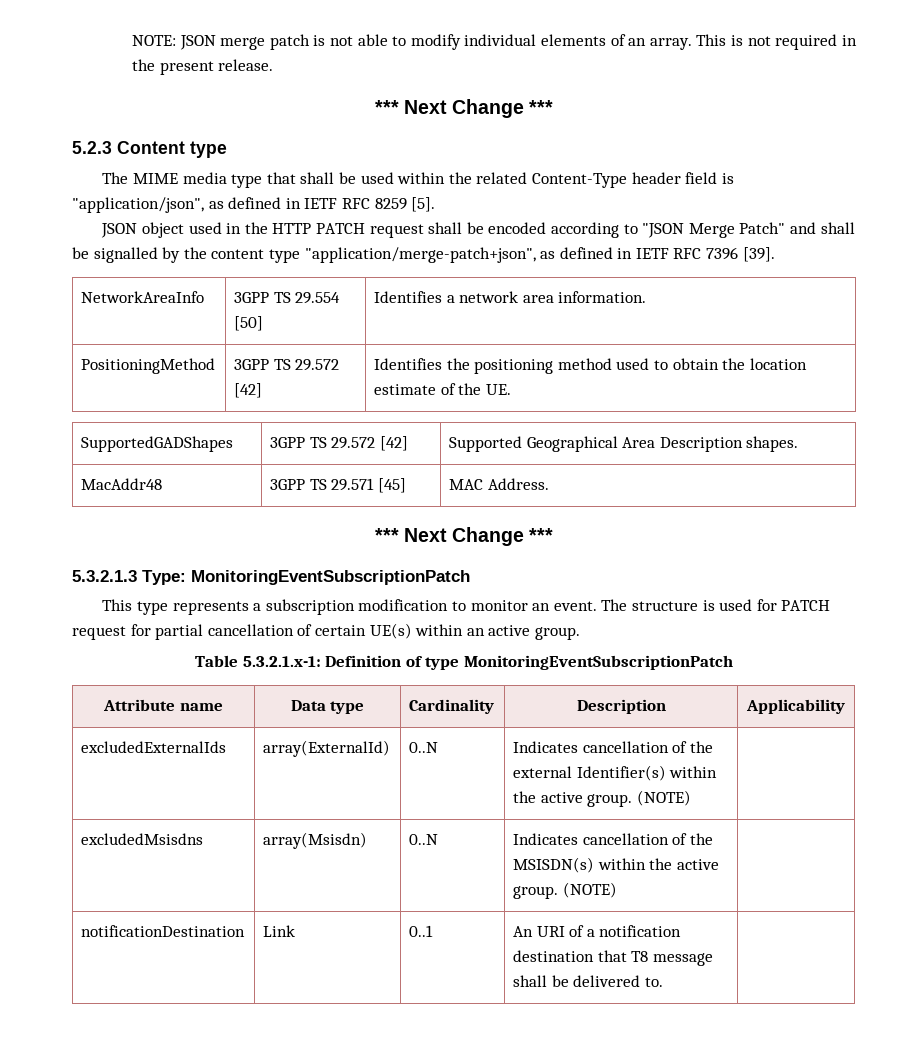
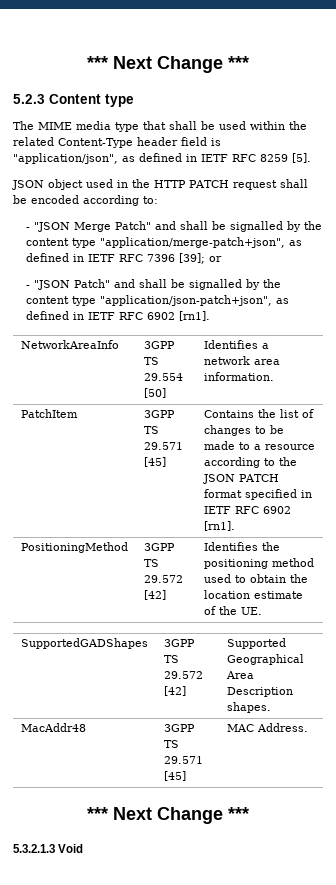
- NOTE: JSON merge patch is not able to modify individual elements of an array. This is not required in the present release.
- JSON object used in the HTTP PATCH request shall be encoded according to "JSON Merge Patch" and shall be signalled by the content type "application/merge-patch+json", as defined in IETF RFC 7396 [39].
+ JSON object used in the HTTP PATCH request shall be encoded according to:
+ - "JSON Merge Patch" and shall be signalled by the content type "application/merge-patch+json", as defined in IETF RFC 7396 [39]; or
+ - "JSON Patch" and shall be signalled by the content type "application/json-patch+json", as defined in IETF RFC 6902 [rn1].
+ PatchItem | 3GPP TS 29.571 [45] | Contains the list of changes to be made to a resource according to the JSON PATCH format specified in IETF RFC 6902 [rn1].
- 5.3.2.1.3 Type: MonitoringEventSubscriptionPatch
- This type represents a subscription modification to monitor an event. The structure is used for PATCH request for partial cancellation of certain UE(s) within an active group.
- Table 5.3.2.1.x-1: Definition of type MonitoringEventSubscriptionPatch
- Attribute name | Data type | Cardinality | Description | Applicability
- excludedExternalIds | array(ExternalId) | 0..N | Indicates cancellation of the external Identifier(s) within the active group. (NOTE) |
- excludedMsisdns | array(Msisdn) | 0..N | Indicates cancellation of the MSISDN(s) within the active group. (NOTE) |
- notificationDestination | Link | 0..1 | An URI of a notification destination that T8 message shall be delivered to. |
+ 5.3.2.1.3 Void

